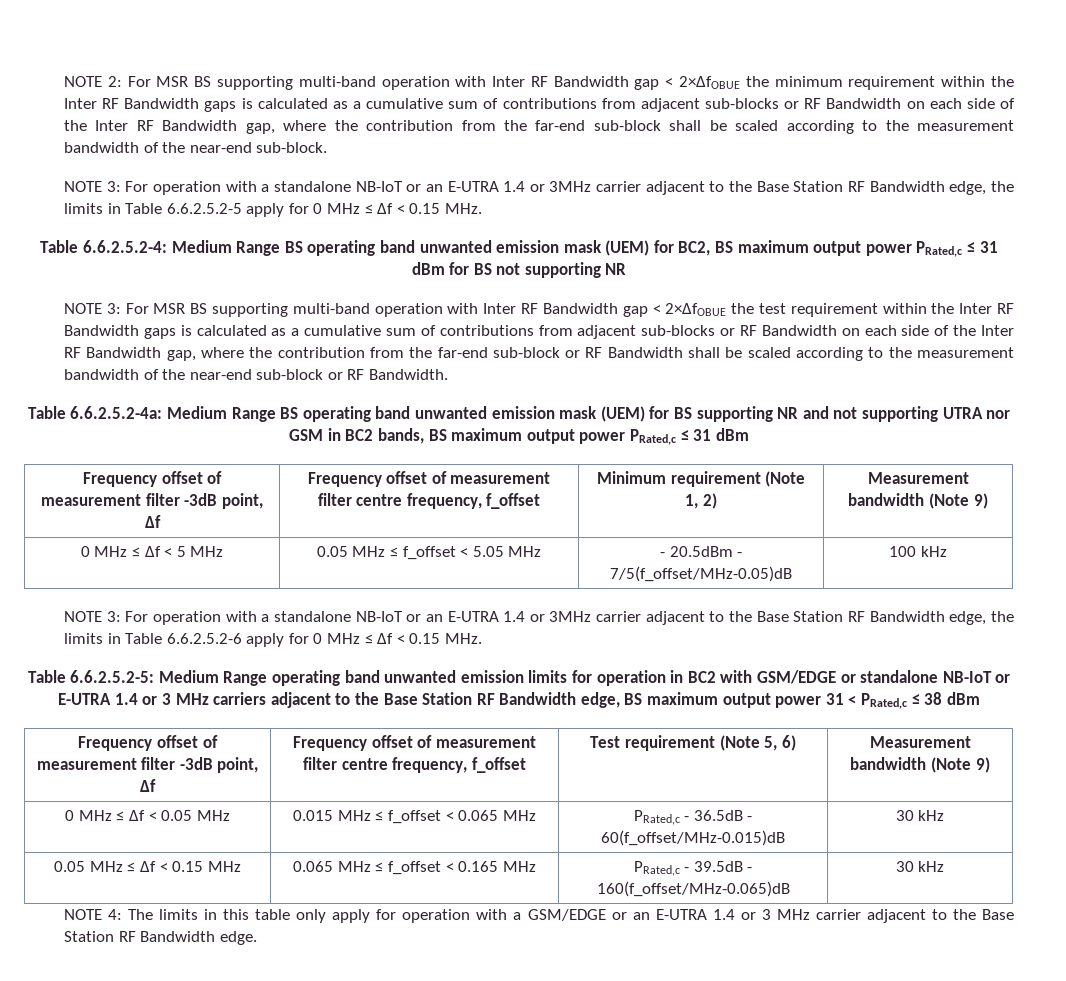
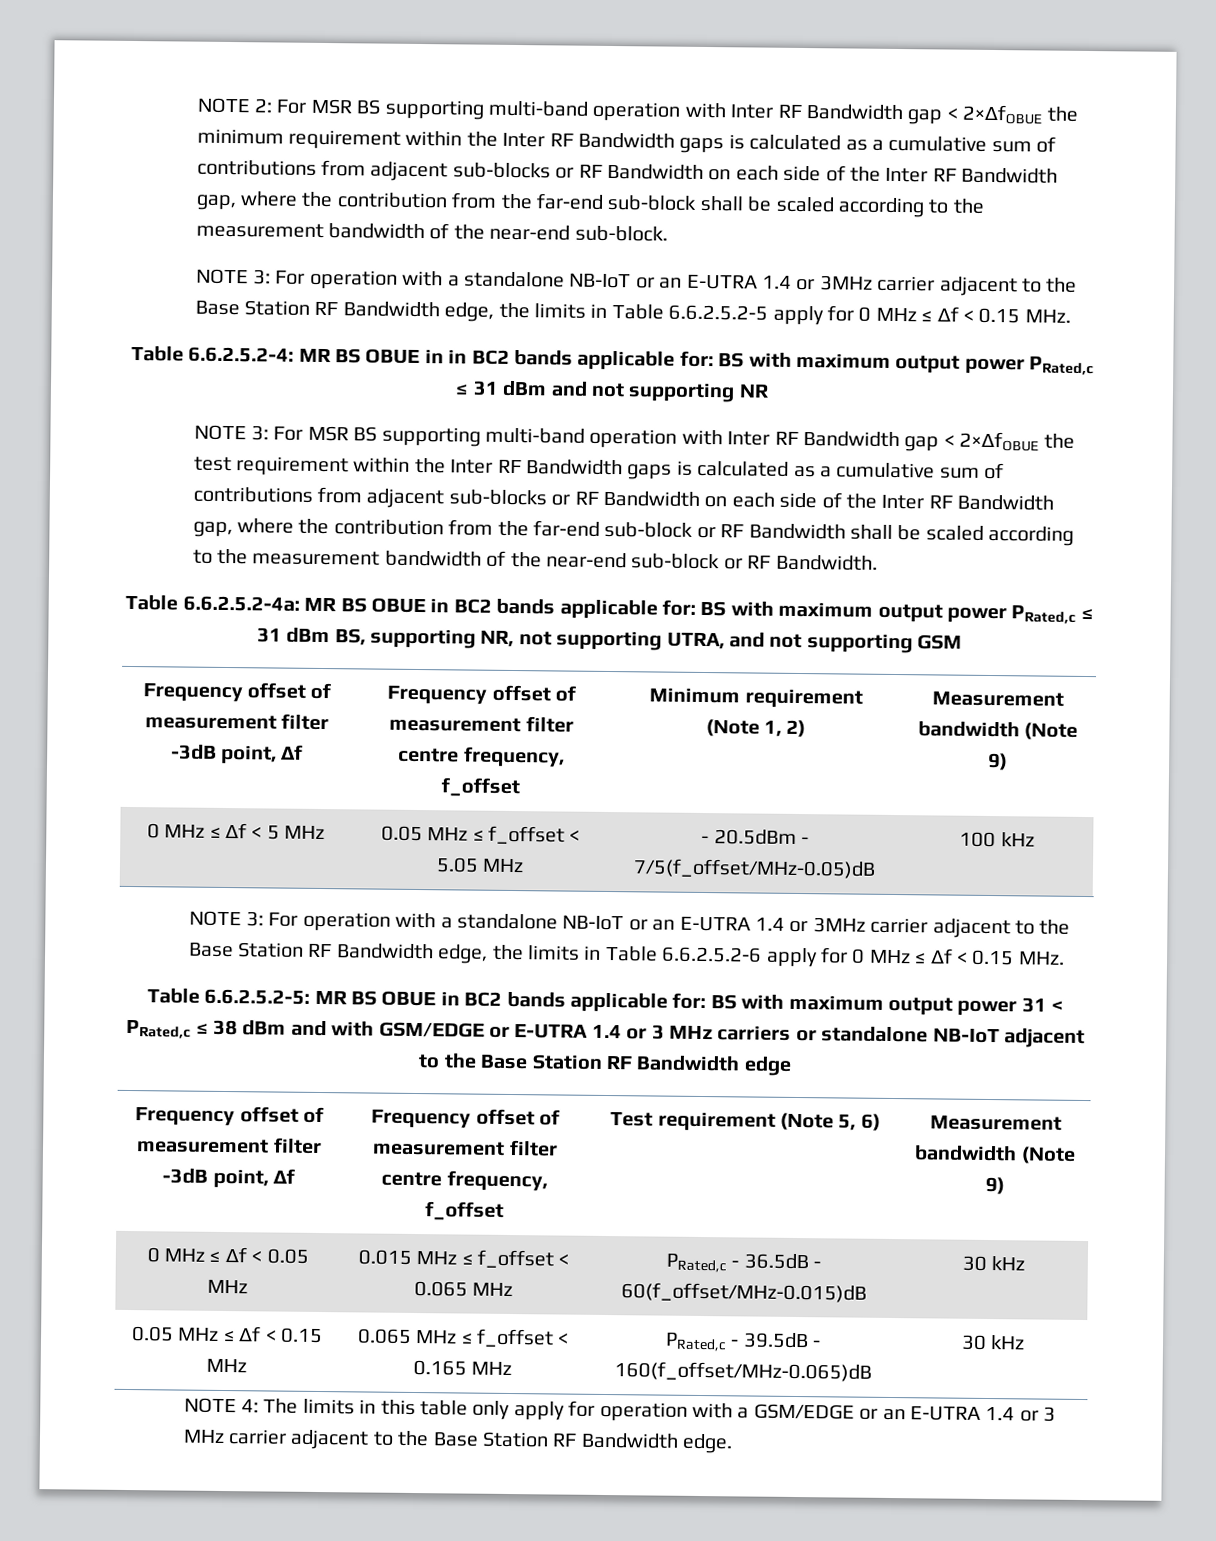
- Table 6.6.2.5.2-4: Medium Range BS operating band unwanted emission mask (UEM) for BC2, BS maximum output power PRated,c ≤ 31 dBm for BS not supporting NR
+ Table 6.6.2.5.2-4: MR BS OBUE in in BC2 bands applicable for: BS with maximum output power PRated,c ≤ 31 dBm and not supporting NR
- Table 6.6.2.5.2-4a: Medium Range BS operating band unwanted emission mask (UEM) for BS supporting NR and not supporting UTRA nor GSM in BC2 bands, BS maximum output power PRated,c ≤ 31 dBm
+ Table 6.6.2.5.2-4a: MR BS OBUE in BC2 bands applicable for: BS with maximum output power PRated,c ≤ 31 dBm BS, supporting NR, not supporting UTRA, and not supporting GSM
- Table 6.6.2.5.2-5: Medium Range operating band unwanted emission limits for operation in BC2 with GSM/EDGE or standalone NB-IoT or E-UTRA 1.4 or 3 MHz carriers adjacent to the Base Station RF Bandwidth edge, BS maximum output power 31 < PRated,c ≤ 38 dBm
+ Table 6.6.2.5.2-5: MR BS OBUE in BC2 bands applicable for: BS with maximum output power 31 < PRated,c ≤ 38 dBm and with GSM/EDGE or E-UTRA 1.4 or 3 MHz carriers or standalone NB-IoT adjacent to the Base Station RF Bandwidth edge

